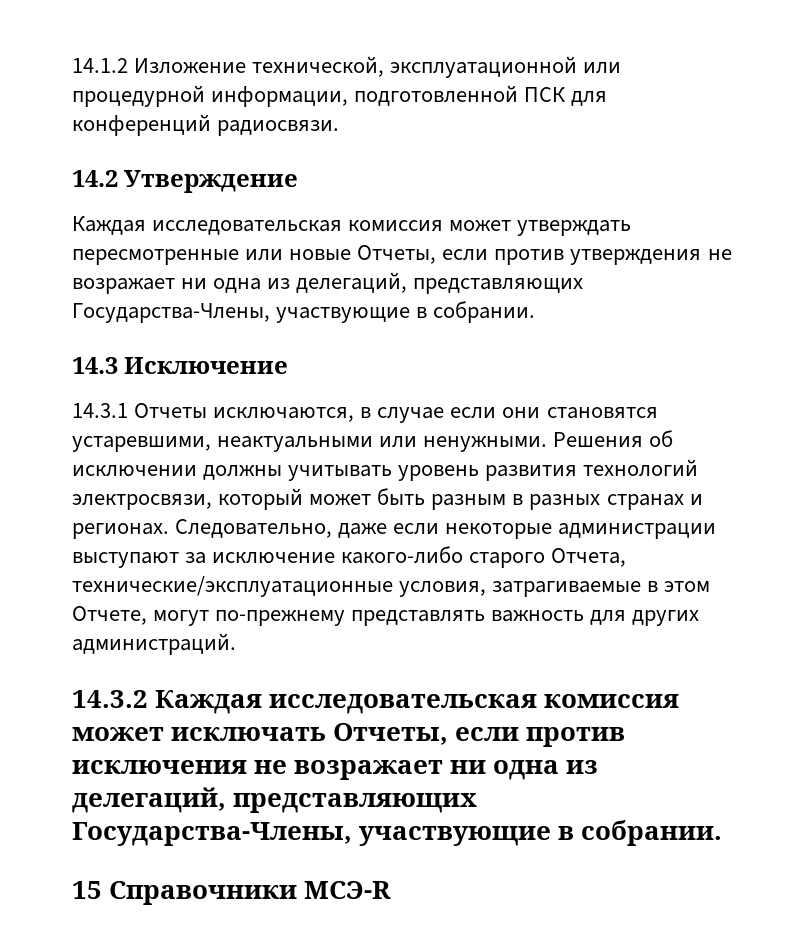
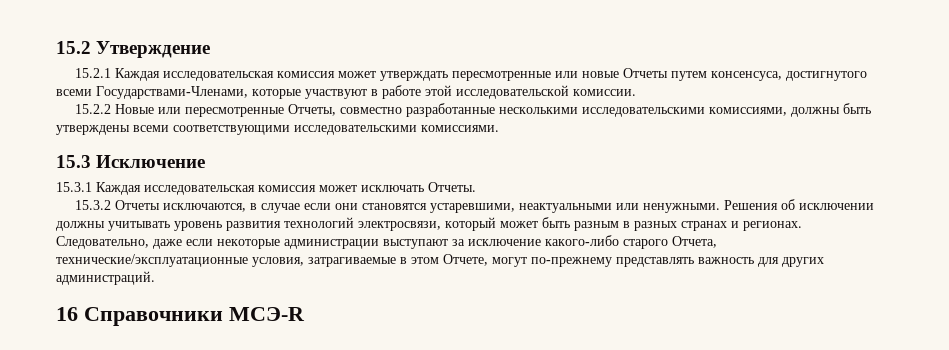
- 14.1.2 Изложение технической, эксплуатационной или процедурной информации, подготовленной ПСК для конференций радиосвязи.
- 14.2 Утверждение
+ 15.2 Утверждение
- Каждая исследовательская комиссия может утверждать пересмотренные или новые Отчеты, если против утверждения не возражает ни одна из делегаций, представляющих Государства-Члены, участвующие в собрании.
- 14.3 Исключение
- 14.3.1 Отчеты исключаются, в случае если они становятся устаревшими, неактуальными или ненужными.
+ 15.2.1 Каждая исследовательская комиссия может утверждать пересмотренные или новые Отчеты путем консенсуса, достигнутого всеми Государствами-Членами, которые участвуют в работе этой исследовательской комиссии.
+ 15.2.2 Новые или пересмотренные Отчеты, совместно разработанные несколькими исследовательскими комиссиями, должны быть утверждены всеми соответствующими исследовательскими комиссиями.
+ 15.3 Исключение
+ 15.3.1 Каждая исследовательская комиссия может исключать Отчеты.
+ 15.3.2 Отчеты исключаются, в случае если они становятся устаревшими, неактуальными или ненужными.
- 14.3.2 Каждая исследовательская комиссия может исключать Отчеты, если против исключения не возражает ни одна из делегаций, представляющих Государства-Члены, участвующие в собрании.
- 15 Справочники МСЭ-R
+ 16 Справочники МСЭ-R

